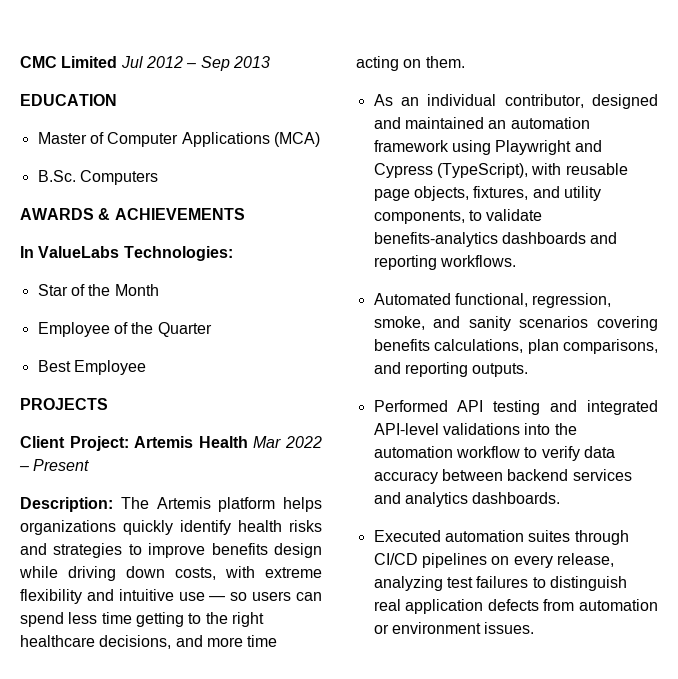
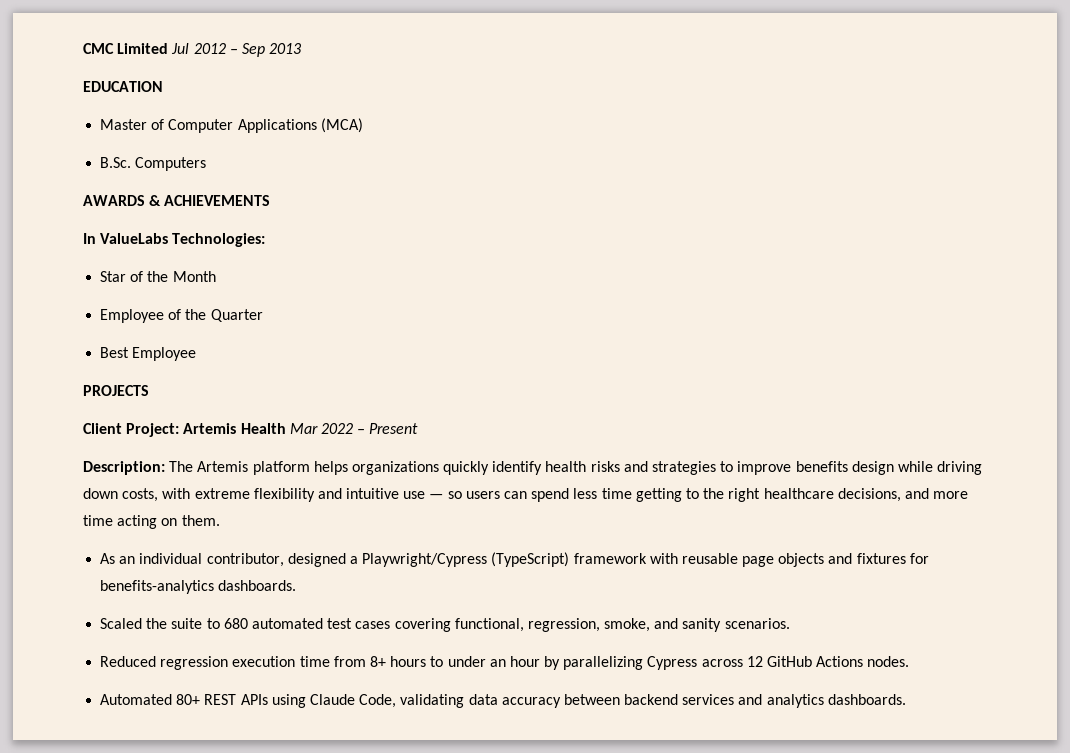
- As an individual contributor, designed and maintained an automation framework using Playwright and Cypress (TypeScript), with reusable page objects, fixtures, and utility components, to validate benefits-analytics dashboards and reporting workflows.
- Automated functional, regression, smoke, and sanity scenarios covering benefits calculations, plan comparisons, and reporting outputs.
- Performed API testing and integrated API-level validations into the automation workflow to verify data accuracy between backend services and analytics dashboards.
+ As an individual contributor, designed a Playwright/Cypress (TypeScript) framework with reusable page objects and fixtures for benefits-analytics dashboards.
+ Scaled the suite to 680 automated test cases covering functional, regression, smoke, and sanity scenarios.
+ Reduced regression execution time from 8+ hours to under an hour by parallelizing Cypress across 12 GitHub Actions nodes.
+ Automated 80+ REST APIs using Claude Code, validating data accuracy between backend services and analytics dashboards.
- Executed automation suites through CI/CD pipelines on every release, analyzing test failures to distinguish real application defects from automation or environment issues.

